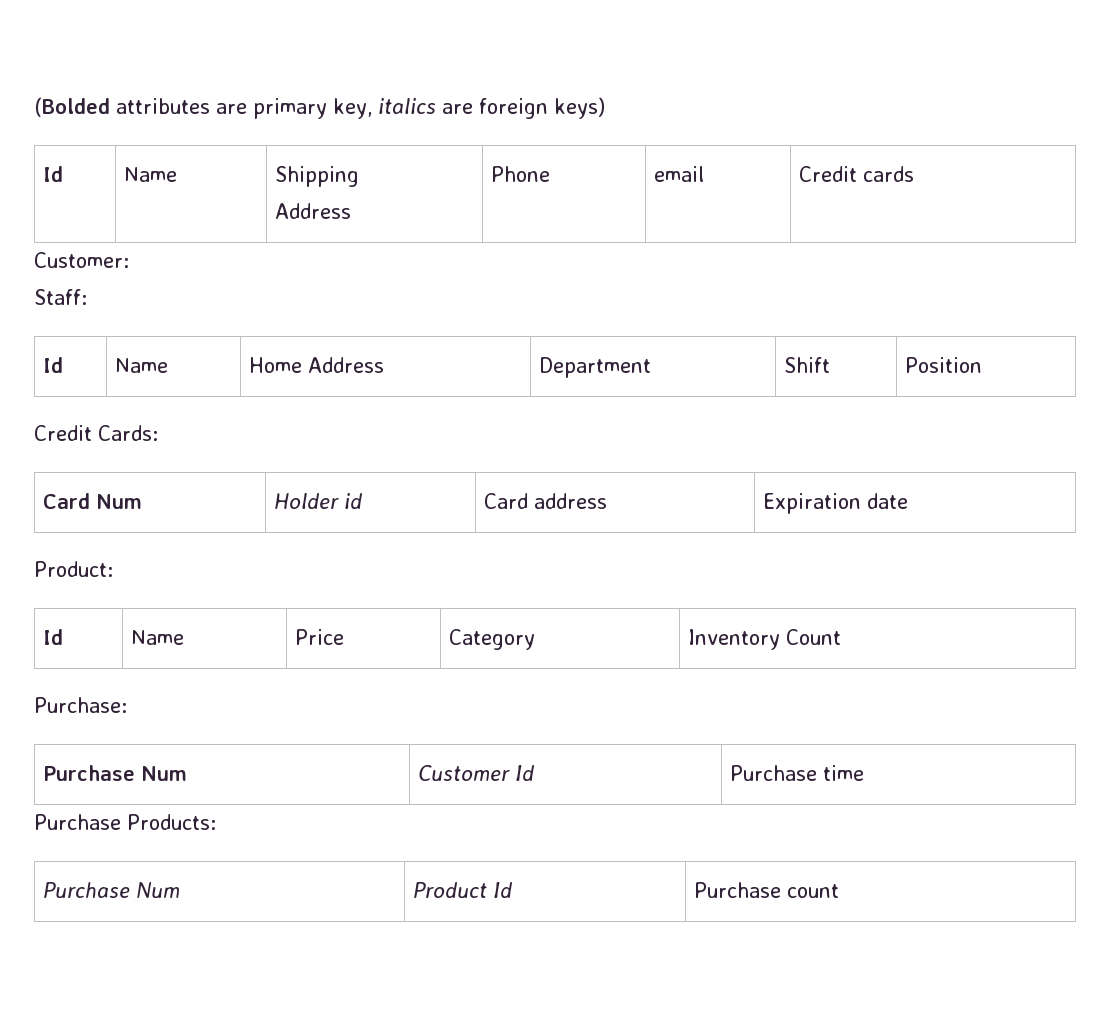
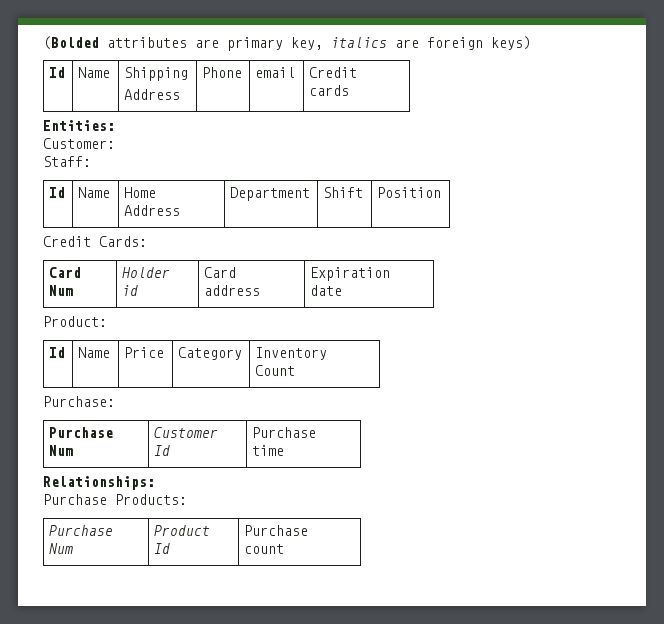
+ Entities:
+ Relationships:

